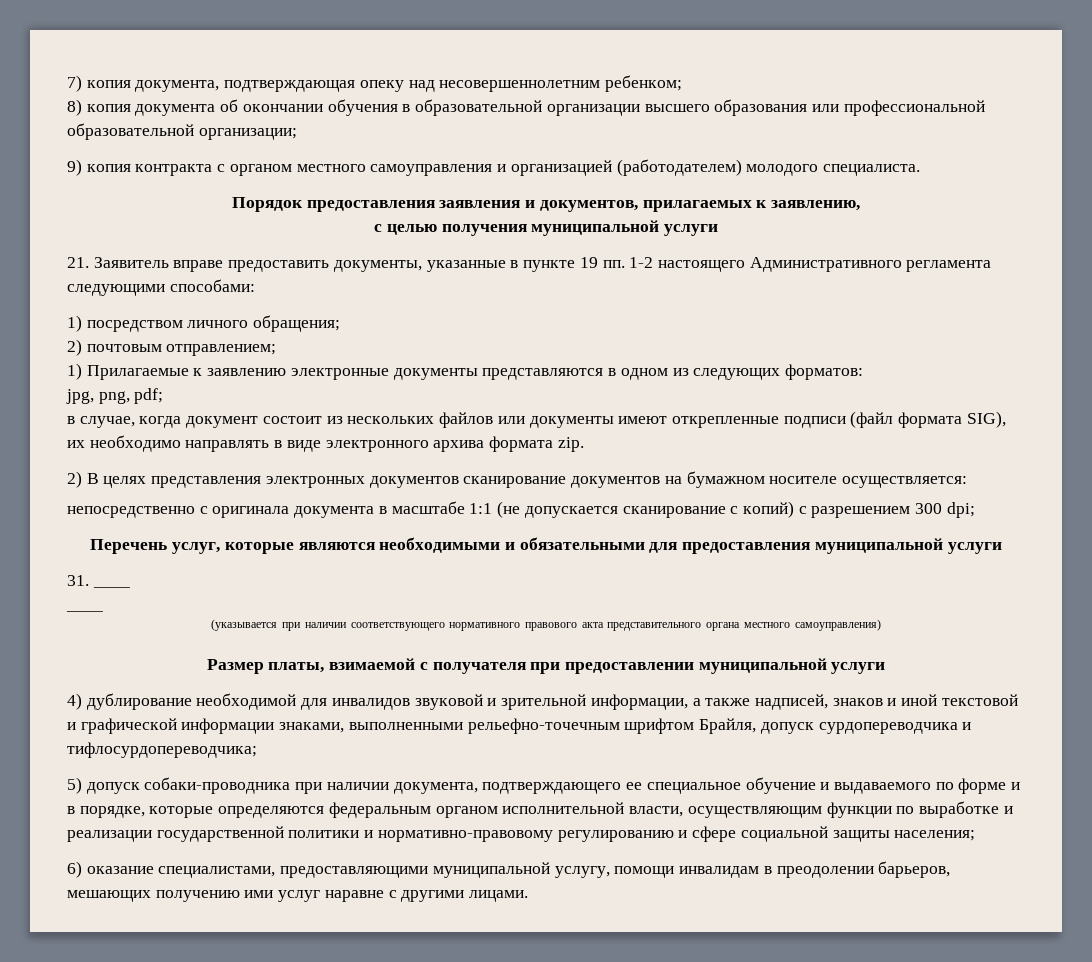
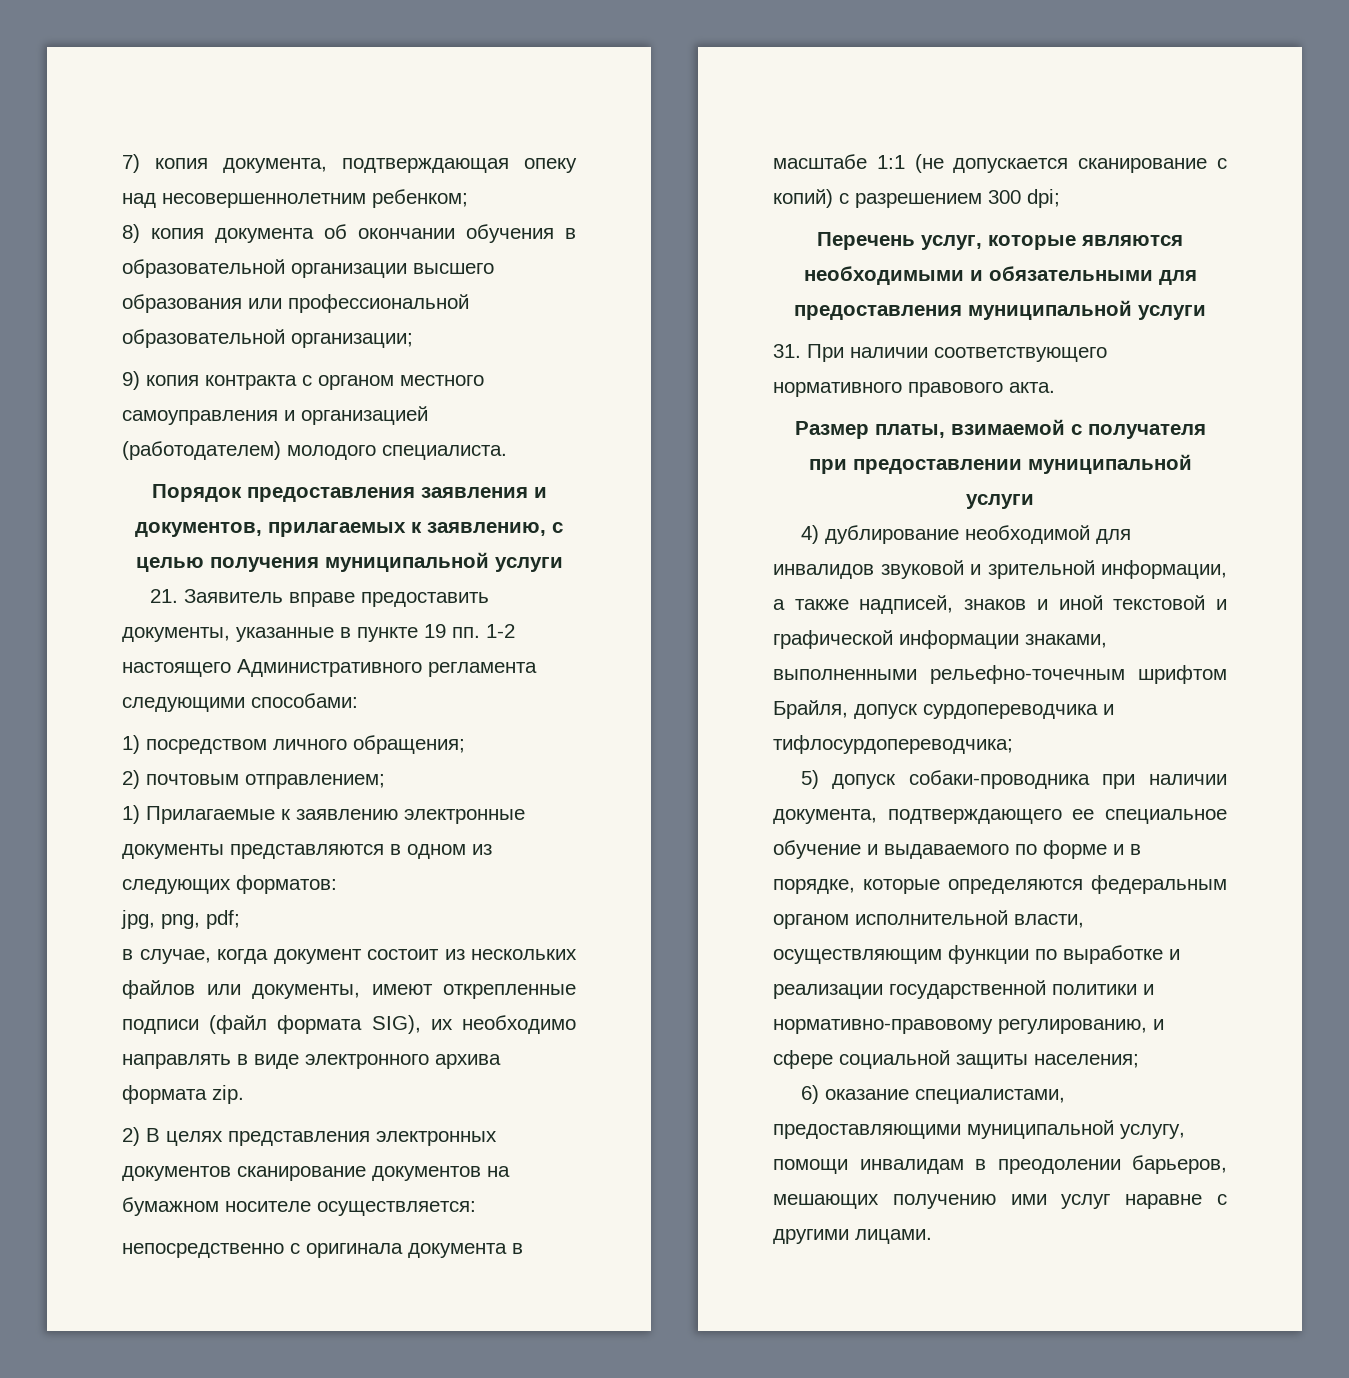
- Порядок предоставления заявления и документов, прилагаемых к заявлению,
- с целью получения муниципальной услуги
+ Порядок предоставления заявления и документов, прилагаемых к заявлению, с целью получения муниципальной услуги
- в случае, когда документ состоит из нескольких файлов или документы имеют открепленные подписи (файл формата SIG), их необходимо направлять в виде электронного архива формата zip.
+ в случае, когда документ состоит из нескольких файлов или документы, имеют открепленные подписи (файл формата SIG), их необходимо направлять в виде электронного архива формата zip.
- 31. ____
- ____
- (указывается при наличии соответствующего нормативного правового акта представительного органа местного самоуправления)
+ 31. При наличии соответствующего нормативного правового акта.
- 5) допуск собаки-проводника при наличии документа, подтверждающего ее специальное обучение и выдаваемого по форме и в порядке, которые определяются федеральным органом исполнительной власти, осуществляющим функции по выработке и реализации государственной политики и нормативно-правовому регулированию и сфере социальной защиты населения;
+ 5) допуск собаки-проводника при наличии документа, подтверждающего ее специальное обучение и выдаваемого по форме и в порядке, которые определяются федеральным органом исполнительной власти, осуществляющим функции по выработке и реализации государственной политики и нормативно-правовому регулированию, и сфере социальной защиты населения;

